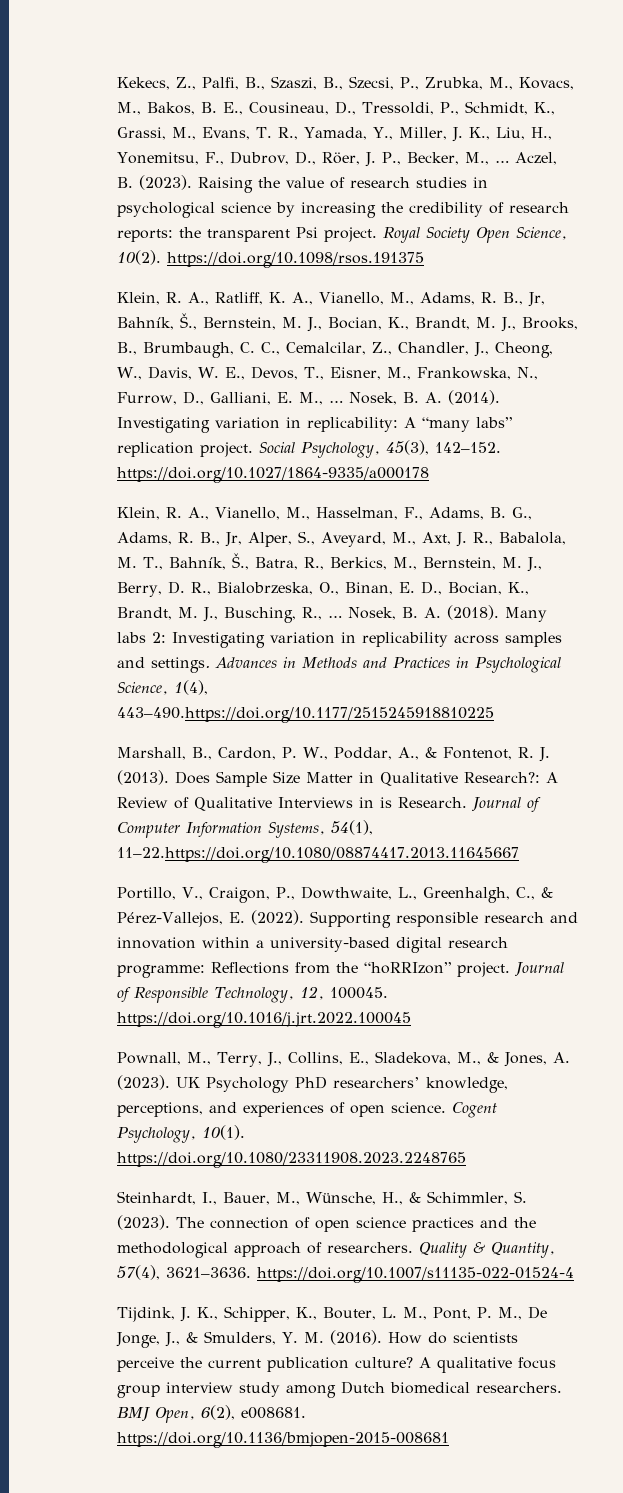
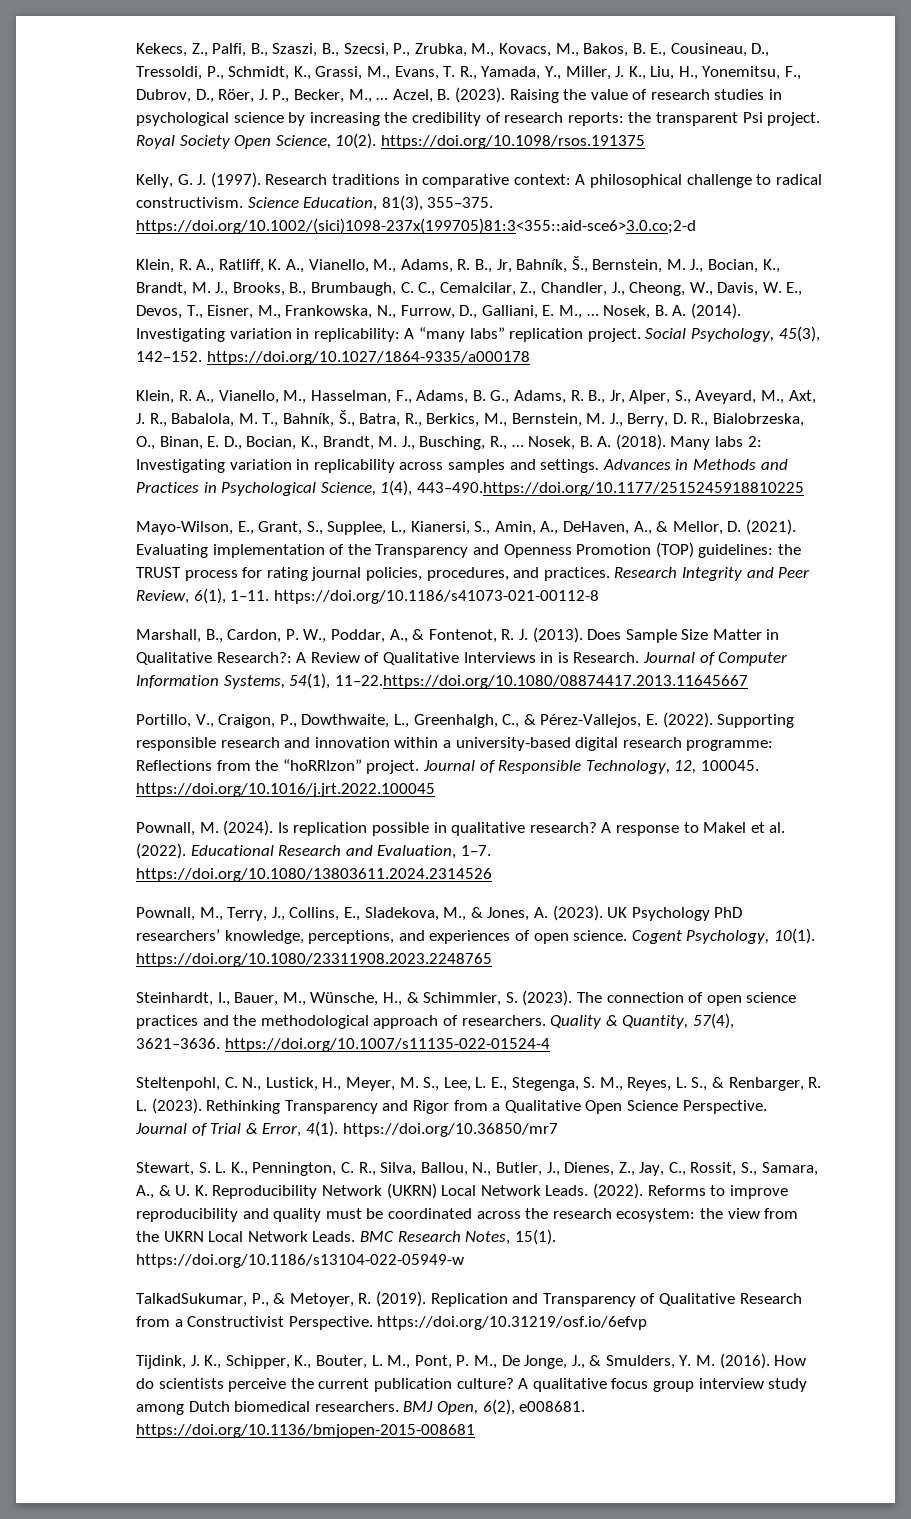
+ Kelly, G. J. (1997). Research traditions in comparative context: A philosophical challenge to radical constructivism. Science Education, 81(3), 355–375. https://doi.org/10.1002/(sici)1098-237x(199705)81:3<355::aid-sce6>3.0.co;2-d
+ Mayo-Wilson, E., Grant, S., Supplee, L., Kianersi, S., Amin, A., DeHaven, A., & Mellor, D. (2021). Evaluating implementation of the Transparency and Openness Promotion (TOP) guidelines: the TRUST process for rating journal policies, procedures, and practices. Research Integrity and Peer Review, 6(1), 1–11. https://doi.org/10.1186/s41073-021-00112-8
+ Pownall, M. (2024). Is replication possible in qualitative research? A response to Makel et al. (2022). Educational Research and Evaluation, 1–7. https://doi.org/10.1080/13803611.2024.2314526
+ Steltenpohl, C. N., Lustick, H., Meyer, M. S., Lee, L. E., Stegenga, S. M., Reyes, L. S., & Renbarger, R. L. (2023). Rethinking Transparency and Rigor from a Qualitative Open Science Perspective. Journal of Trial & Error, 4(1). https://doi.org/10.36850/mr7
+ Stewart, S. L. K., Pennington, C. R., Silva, Ballou, N., Butler, J., Dienes, Z., Jay, C., Rossit, S., Samara, A., & U. K. Reproducibility Network (UKRN) Local Network Leads. (2022). Reforms to improve reproducibility and quality must be coordinated across the research ecosystem: the view from the UKRN Local Network Leads. BMC Research Notes, 15(1). https://doi.org/10.1186/s13104-022-05949-w
+ TalkadSukumar, P., & Metoyer, R. (2019). Replication and Transparency of Qualitative Research from a Constructivist Perspective. https://doi.org/10.31219/osf.io/6efvp

